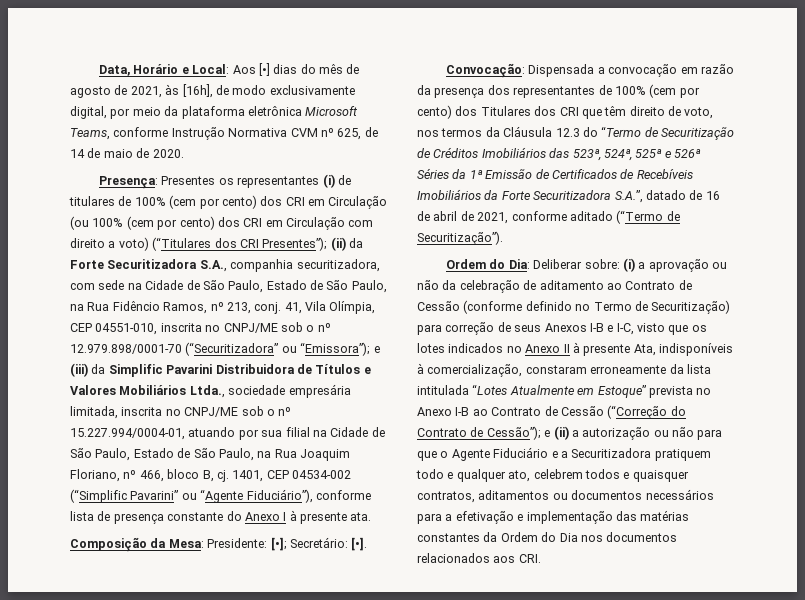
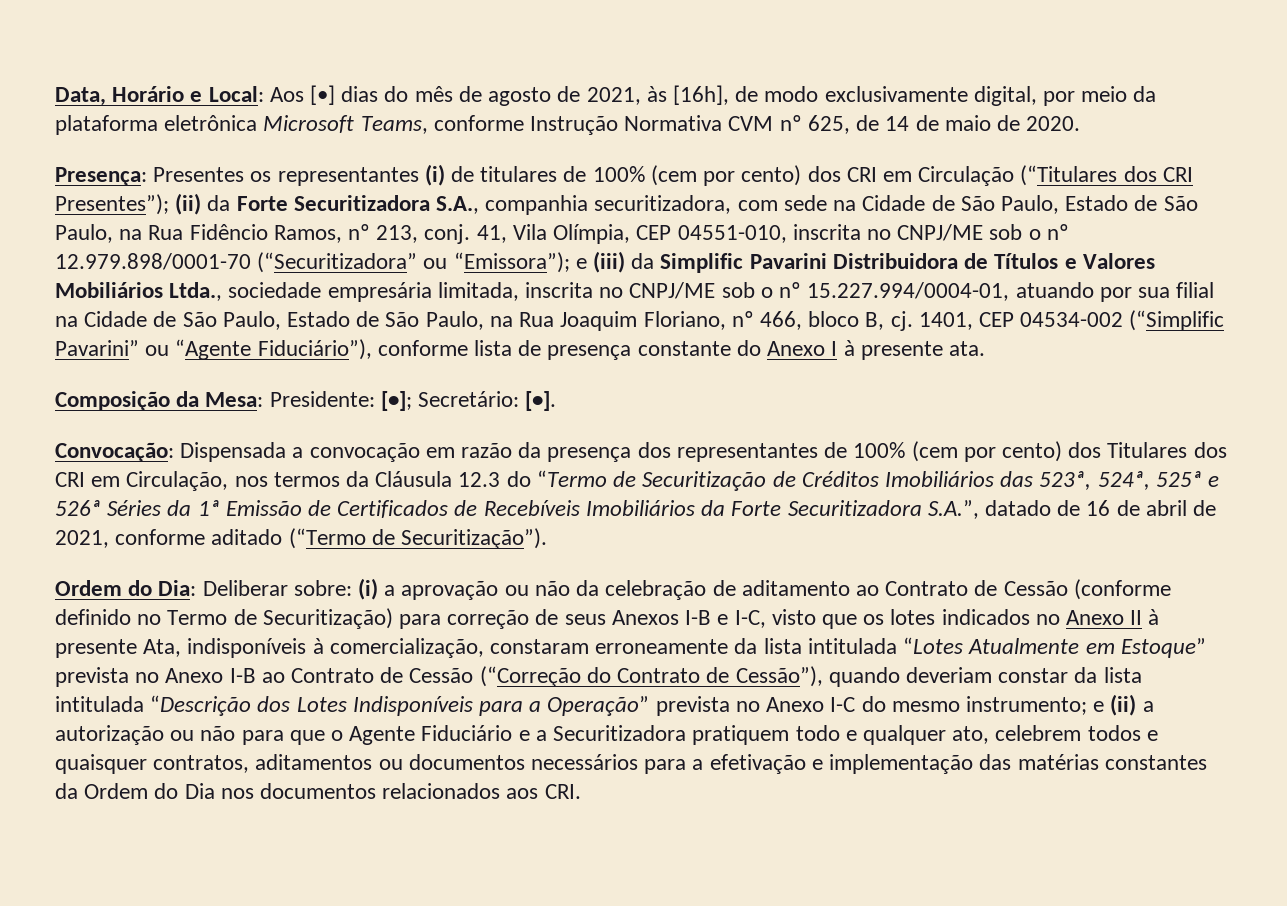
- Presença: Presentes os representantes (i) de titulares de 100% (cem por cento) dos CRI em Circulação (ou 100% (cem por cento) dos CRI em Circulação com direito a voto) (“Titulares dos CRI Presentes”); (ii) da Forte Securitizadora S.A., companhia securitizadora, com sede na Cidade de São Paulo, Estado de São Paulo, na Rua Fidêncio Ramos, nº 213, conj.
+ Presença: Presentes os representantes (i) de titulares de 100% (cem por cento) dos CRI em Circulação (“Titulares dos CRI Presentes”); (ii) da Forte Securitizadora S.A., companhia securitizadora, com sede na Cidade de São Paulo, Estado de São Paulo, na Rua Fidêncio Ramos, nº 213, conj.
- Dispensada a convocação em razão da presença dos representantes de 100% (cem por cento) dos Titulares dos CRI que têm direito de voto, nos termos da Cláusula 12.3 do “Termo de Securitização de Créditos Imobiliários das 523ª, 524ª, 525ª e 526ª Séries da 1ª Emissão de Certificados de Recebíveis Imobiliários da Forte Securitizadora S.A.”, datado de 16 de abril de 2021, conforme aditado (“Termo de Securitização”).
+ Dispensada a convocação em razão da presença dos representantes de 100% (cem por cento) dos Titulares dos CRI em Circulação, nos termos da Cláusula 12.3 do “Termo de Securitização de Créditos Imobiliários das 523ª, 524ª, 525ª e 526ª Séries da 1ª Emissão de Certificados de Recebíveis Imobiliários da Forte Securitizadora S.A.”, datado de 16 de abril de 2021, conforme aditado (“Termo de Securitização”).
- (i) a aprovação ou não da celebração de aditamento ao Contrato de Cessão (conforme definido no Termo de Securitização) para correção de seus Anexos I-B e I-C, visto que os lotes indicados no Anexo II à presente Ata, indisponíveis à comercialização, constaram erroneamente da lista intitulada “Lotes Atualmente em Estoque” prevista no Anexo I-B ao Contrato de Cessão (“Correção do Contrato de Cessão”);
+ (i) a aprovação ou não da celebração de aditamento ao Contrato de Cessão (conforme definido no Termo de Securitização) para correção de seus Anexos I-B e I-C, visto que os lotes indicados no Anexo II à presente Ata, indisponíveis à comercialização, constaram erroneamente da lista intitulada “Lotes Atualmente em Estoque” prevista no Anexo I-B ao Contrato de Cessão (“Correção do Contrato de Cessão”), quando deveriam constar da lista intitulada “Descrição dos Lotes Indisponíveis para a Operação” prevista no Anexo I-C do mesmo instrumento;

